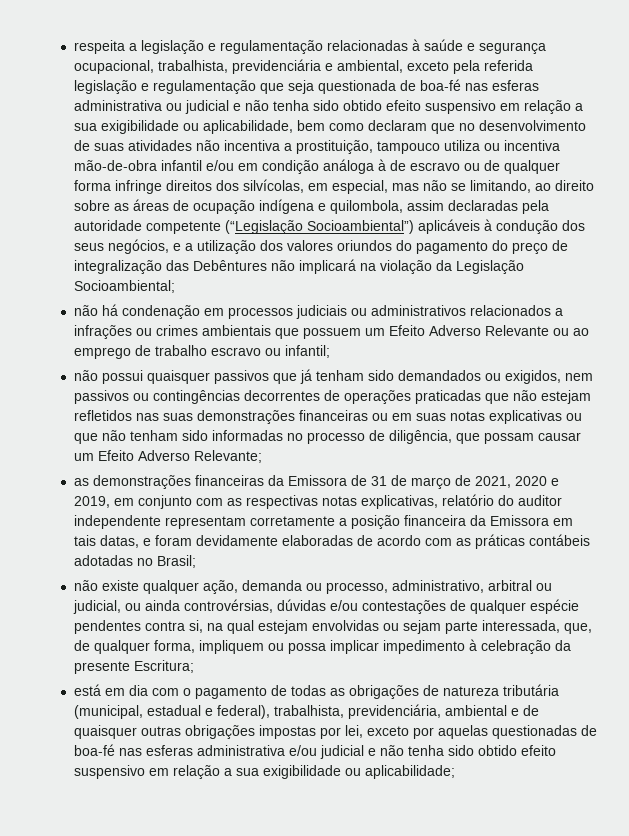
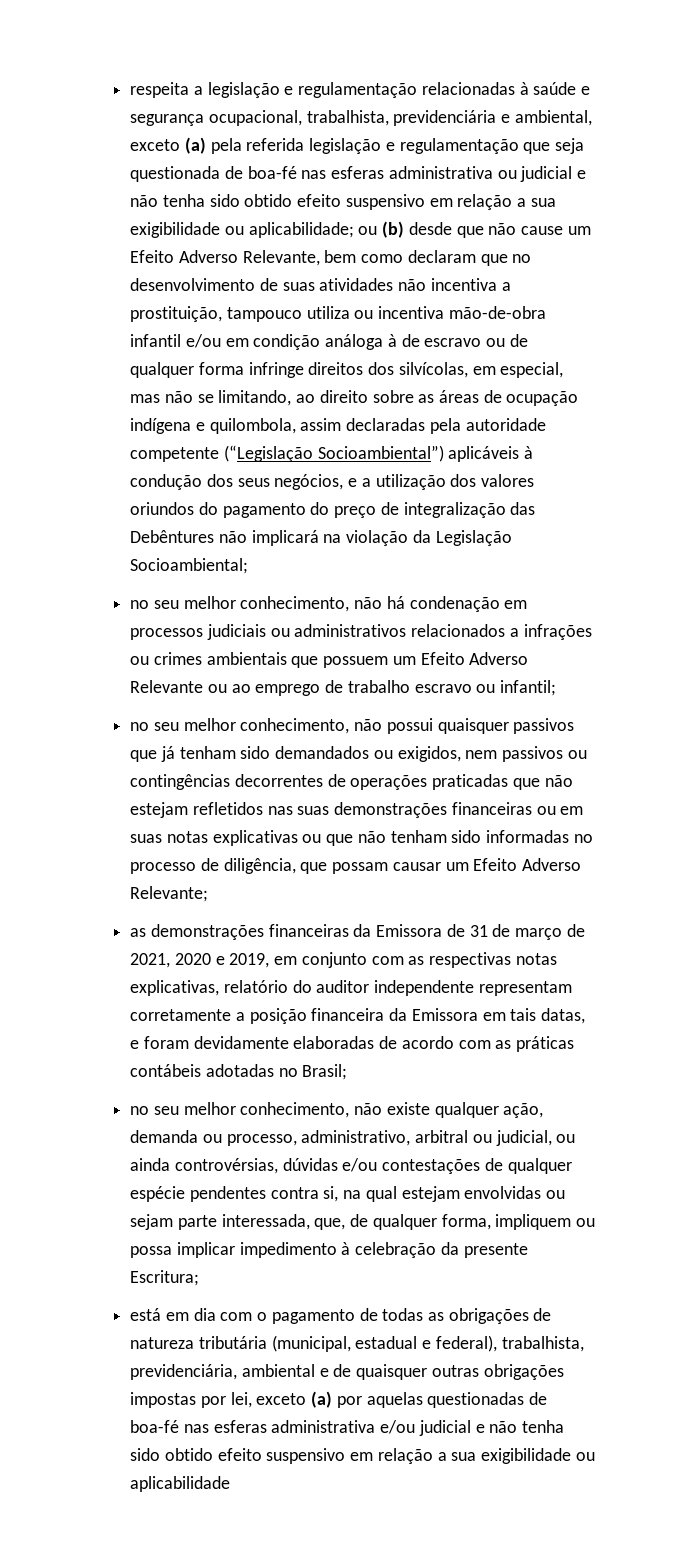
- respeita a legislação e regulamentação relacionadas à saúde e segurança ocupacional, trabalhista, previdenciária e ambiental, exceto pela referida legislação e regulamentação que seja questionada de boa-fé nas esferas administrativa ou judicial e não tenha sido obtido efeito suspensivo em relação a sua exigibilidade ou aplicabilidade, bem como declaram que no desenvolvimento de suas atividades não incentiva a prostituição, tampouco utiliza ou incentiva mão-de-obra infantil e/ou em condição análoga à de escravo ou de qualquer forma infringe direitos dos silvícolas, em especial, mas não se limitando, ao direito sobre as áreas de ocupação indígena e quilombola, assim declaradas pela autoridade competente (“Legislação Socioambiental”) aplicáveis à condução dos seus negócios, e a utilização dos valores oriundos do pagamento do preço de integralização das Debêntures não implicará na violação da Legislação Socioambiental;
+ respeita a legislação e regulamentação relacionadas à saúde e segurança ocupacional, trabalhista, previdenciária e ambiental, exceto (a) pela referida legislação e regulamentação que seja questionada de boa-fé nas esferas administrativa ou judicial e não tenha sido obtido efeito suspensivo em relação a sua exigibilidade ou aplicabilidade; ou (b) desde que não cause um Efeito Adverso Relevante, bem como declaram que no desenvolvimento de suas atividades não incentiva a prostituição, tampouco utiliza ou incentiva mão-de-obra infantil e/ou em condição análoga à de escravo ou de qualquer forma infringe direitos dos silvícolas, em especial, mas não se limitando, ao direito sobre as áreas de ocupação indígena e quilombola, assim declaradas pela autoridade competente (“Legislação Socioambiental”) aplicáveis à condução dos seus negócios, e a utilização dos valores oriundos do pagamento do preço de integralização das Debêntures não implicará na violação da Legislação Socioambiental;
- não há condenação em processos judiciais ou administrativos relacionados a infrações ou crimes ambientais que possuem um Efeito Adverso Relevante ou ao emprego de trabalho escravo ou infantil;
+ no seu melhor conhecimento, não há condenação em processos judiciais ou administrativos relacionados a infrações ou crimes ambientais que possuem um Efeito Adverso Relevante ou ao emprego de trabalho escravo ou infantil;
- não possui quaisquer passivos que já tenham sido demandados ou exigidos, nem passivos ou contingências decorrentes de operações praticadas que não estejam refletidos nas suas demonstrações financeiras ou em suas notas explicativas ou que não tenham sido informadas no processo de diligência, que possam causar um Efeito Adverso Relevante;
+ no seu melhor conhecimento, não possui quaisquer passivos que já tenham sido demandados ou exigidos, nem passivos ou contingências decorrentes de operações praticadas que não estejam refletidos nas suas demonstrações financeiras ou em suas notas explicativas ou que não tenham sido informadas no processo de diligência, que possam causar um Efeito Adverso Relevante;
- não existe qualquer ação, demanda ou processo, administrativo, arbitral ou judicial, ou ainda controvérsias, dúvidas e/ou contestações de qualquer espécie pendentes contra si, na qual estejam envolvidas ou sejam parte interessada, que, de qualquer forma, impliquem ou possa implicar impedimento à celebração da presente Escritura;
+ no seu melhor conhecimento, não existe qualquer ação, demanda ou processo, administrativo, arbitral ou judicial, ou ainda controvérsias, dúvidas e/ou contestações de qualquer espécie pendentes contra si, na qual estejam envolvidas ou sejam parte interessada, que, de qualquer forma, impliquem ou possa implicar impedimento à celebração da presente Escritura;
- está em dia com o pagamento de todas as obrigações de natureza tributária (municipal, estadual e federal), trabalhista, previdenciária, ambiental e de quaisquer outras obrigações impostas por lei, exceto por aquelas questionadas de boa-fé nas esferas administrativa e/ou judicial e não tenha sido obtido efeito suspensivo em relação a sua exigibilidade ou aplicabilidade;
+ está em dia com o pagamento de todas as obrigações de natureza tributária (municipal, estadual e federal), trabalhista, previdenciária, ambiental e de quaisquer outras obrigações impostas por lei, exceto (a) por aquelas questionadas de boa-fé nas esferas administrativa e/ou judicial e não tenha sido obtido efeito suspensivo em relação a sua exigibilidade ou aplicabilidade

